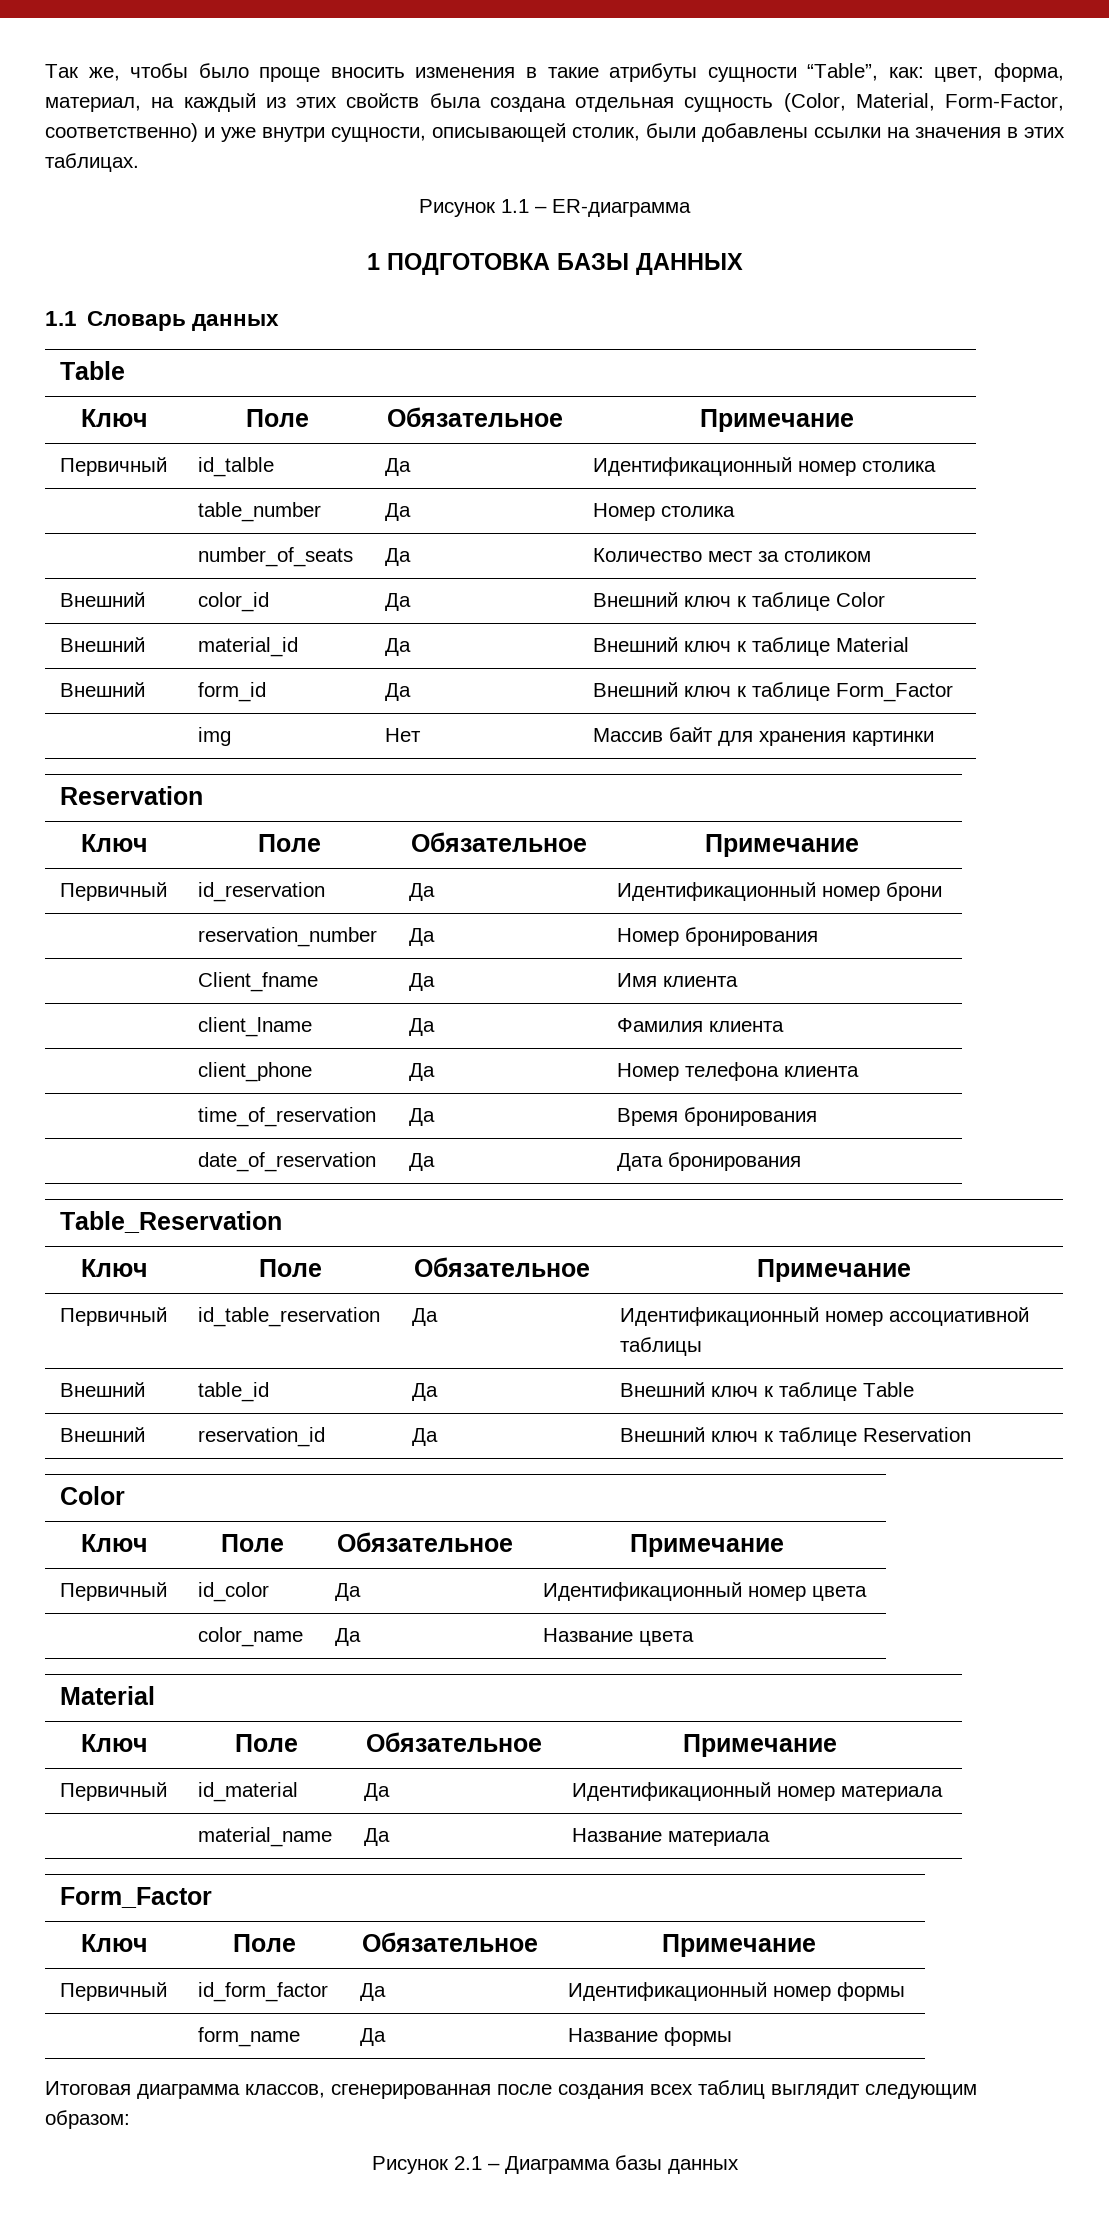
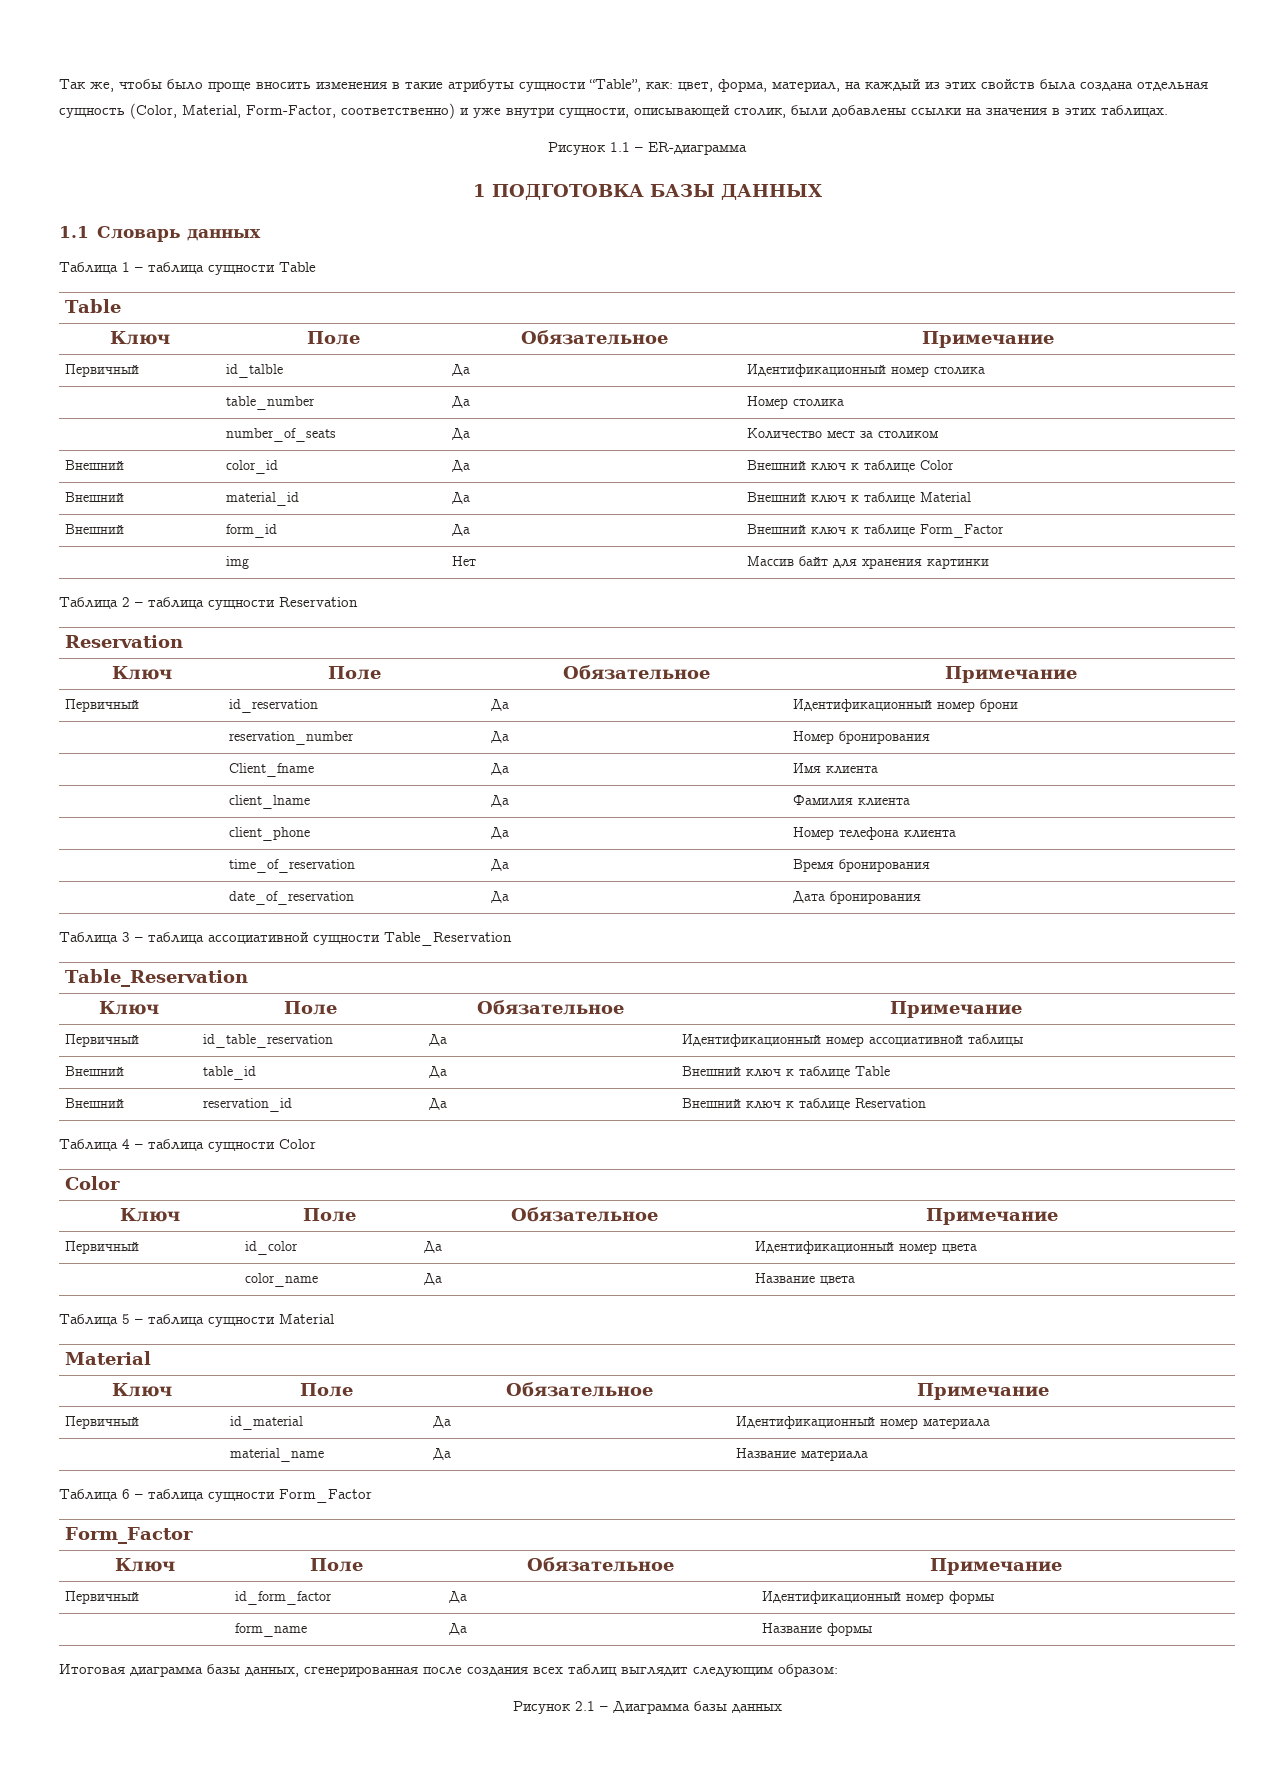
+ Таблица 1 – таблица сущности Table
+ Таблица 2 – таблица сущности Reservation
+ Таблица 3 – таблица ассоциативной сущности Table_Reservation
+ Таблица 4 – таблица сущности Color
+ Таблица 5 – таблица сущности Material
+ Таблица 6 – таблица сущности Form_Factor
- Итоговая диаграмма классов, сгенерированная после создания всех таблиц выглядит следующим образом:
+ Итоговая диаграмма базы данных, сгенерированная после создания всех таблиц выглядит следующим образом:

